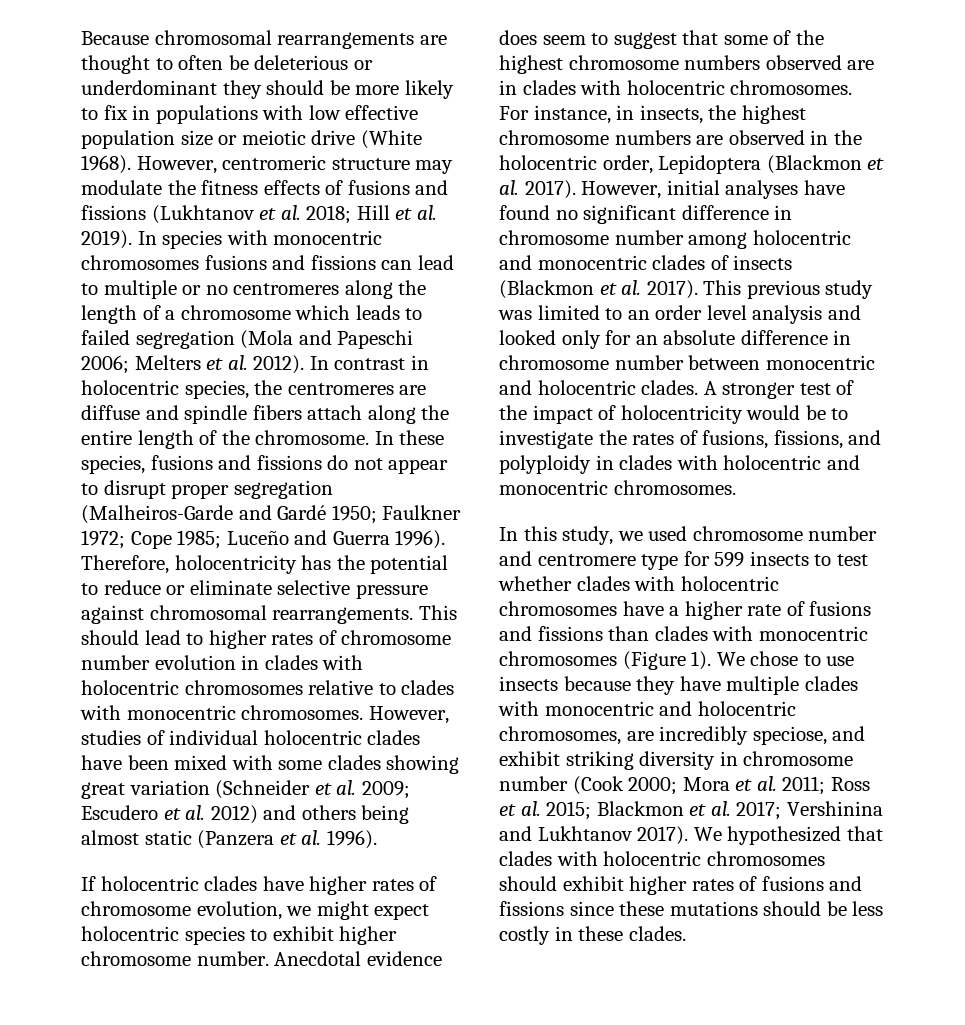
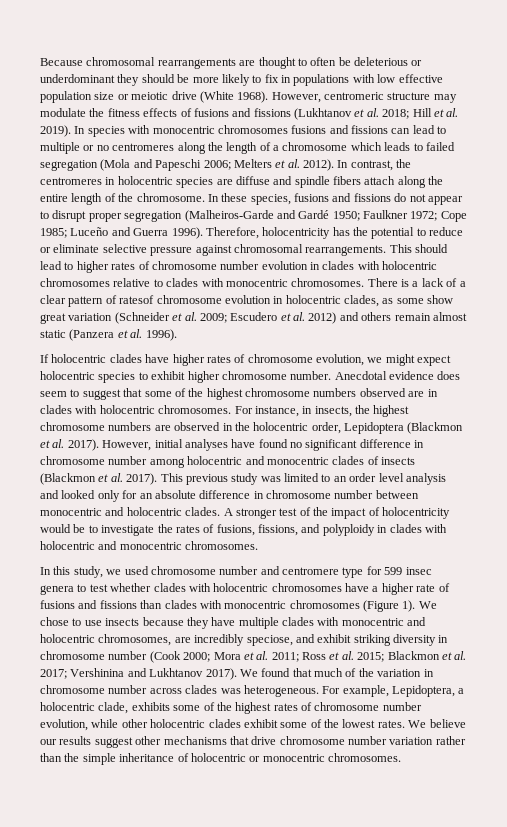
- In contrast in holocentric species, the centromeres are diffuse and spindle fibers attach along the entire length of the chromosome.
+ In contrast, the centromeres in holocentric species are diffuse and spindle fibers attach along the entire length of the chromosome.
- However, studies of individual holocentric clades have been mixed with some clades showing great variation (Schneider et al. 2009; Escudero et al. 2012) and others being almost static (Panzera et al. 1996).
+ There is a lack of a clear pattern of ratesof chromosome evolution in holocentric clades, as some show great variation (Schneider et al. 2009; Escudero et al. 2012) and others remain almost static (Panzera et al. 1996).
- In this study, we used chromosome number and centromere type for 599 insects to test whether clades with holocentric chromosomes have a higher rate of fusions and fissions than clades with monocentric chromosomes (Figure 1).
+ In this study, we used chromosome number and centromere type for 599 insec genera to test whether clades with holocentric chromosomes have a higher rate of fusions and fissions than clades with monocentric chromosomes (Figure 1).
- We hypothesized that clades with holocentric chromosomes should exhibit higher rates of fusions and fissions since these mutations should be less costly in these clades.
+ We found that much of the variation in chromosome number across clades was heterogeneous. For example, Lepidoptera, a holocentric clade, exhibits some of the highest rates of chromosome number evolution, while other holocentric clades exhibit some of the lowest rates. We believe our results suggest other mechanisms that drive chromosome number variation rather than the simple inheritance of holocentric or monocentric chromosomes.

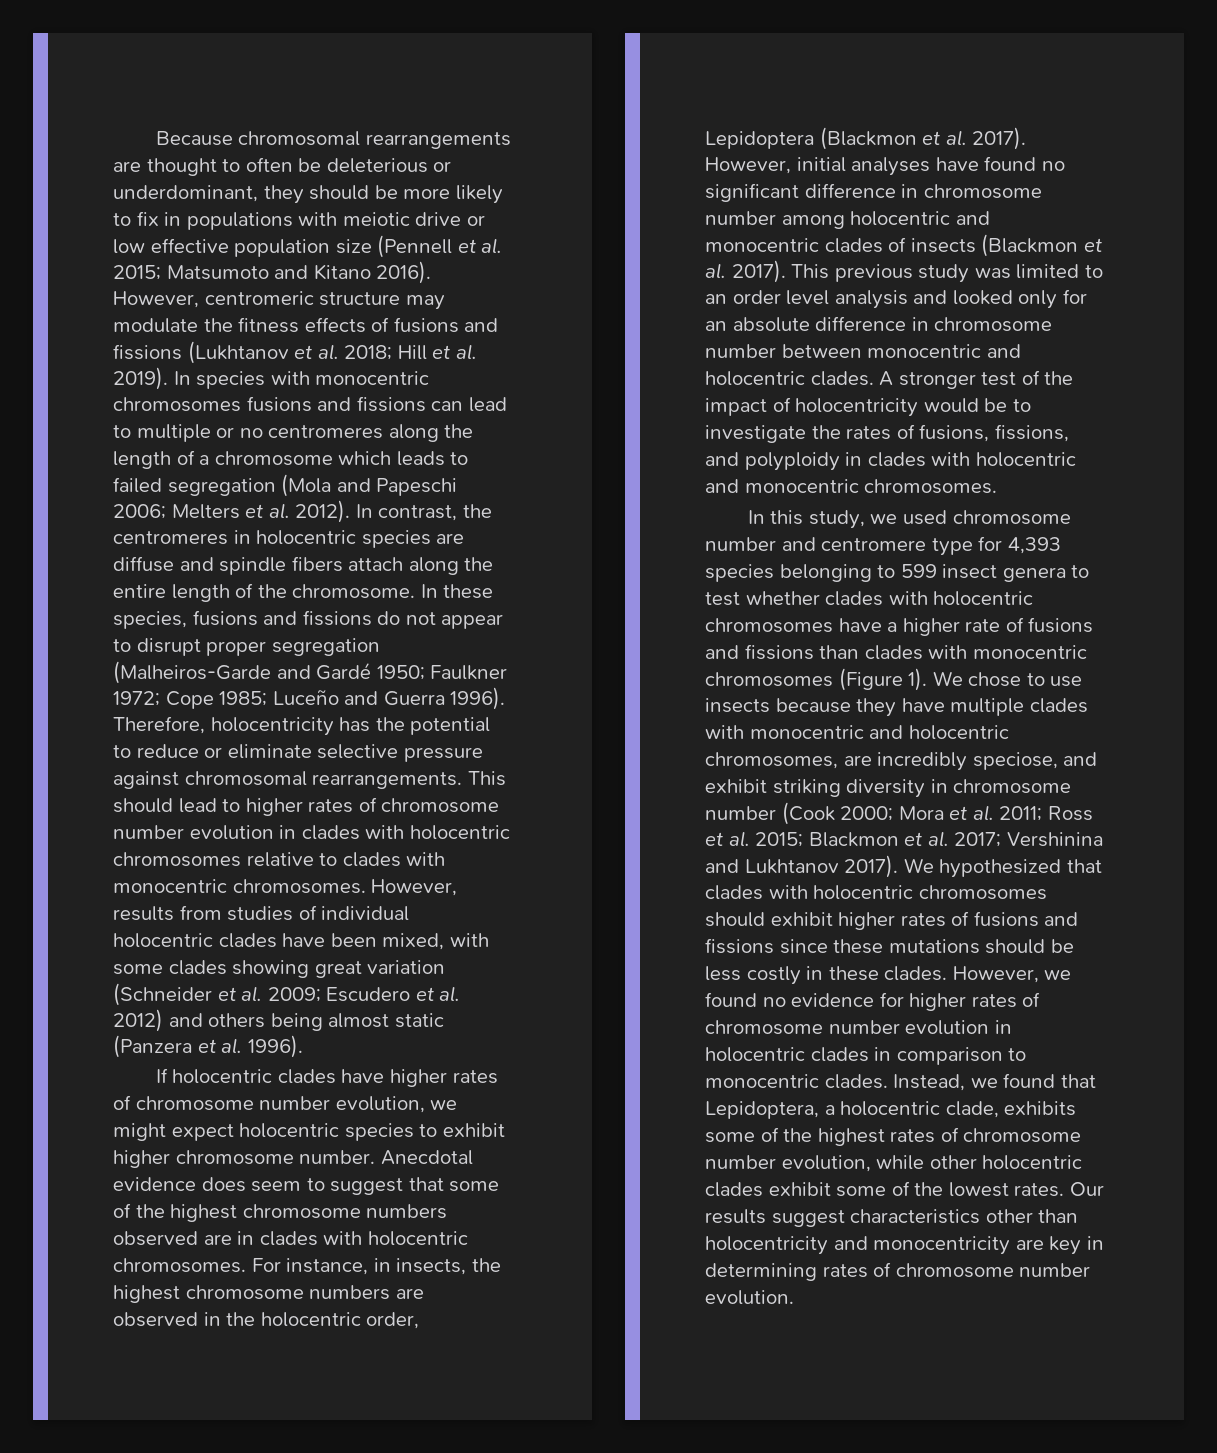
- Because chromosomal rearrangements are thought to often be deleterious or underdominant they should be more likely to fix in populations with low effective population size or meiotic drive (White 1968).
+ Because chromosomal rearrangements are thought to often be deleterious or underdominant, they should be more likely to fix in populations with meiotic drive or low effective population size (Pennell et al. 2015; Matsumoto and Kitano 2016).
- There is a lack of a clear pattern of ratesof chromosome evolution in holocentric clades, as some show great variation (Schneider et al. 2009; Escudero et al. 2012) and others remain almost static (Panzera et al. 1996).
+ However, results from studies of individual holocentric clades have been mixed, with some clades showing great variation (Schneider et al. 2009; Escudero et al. 2012) and others being almost static (Panzera et al. 1996).
- If holocentric clades have higher rates of chromosome evolution, we might expect holocentric species to exhibit higher chromosome number.
+ If holocentric clades have higher rates of chromosome number evolution, we might expect holocentric species to exhibit higher chromosome number.
- In this study, we used chromosome number and centromere type for 599 insec genera to test whether clades with holocentric chromosomes have a higher rate of fusions and fissions than clades with monocentric chromosomes (Figure 1).
+ In this study, we used chromosome number and centromere type for 4,393 species belonging to 599 insect genera to test whether clades with holocentric chromosomes have a higher rate of fusions and fissions than clades with monocentric chromosomes (Figure 1).
- We found that much of the variation in chromosome number across clades was heterogeneous. For example, Lepidoptera, a holocentric clade, exhibits some of the highest rates of chromosome number evolution, while other holocentric clades exhibit some of the lowest rates.
+ We hypothesized that clades with holocentric chromosomes should exhibit higher rates of fusions and fissions since these mutations should be less costly in these clades. However, we found no evidence for higher rates of chromosome number evolution in holocentric clades in comparison to monocentric clades. Instead, we found that Lepidoptera, a holocentric clade, exhibits some of the highest rates of chromosome number evolution, while other holocentric clades exhibit some of the lowest rates.
- We believe our results suggest other mechanisms that drive chromosome number variation rather than the simple inheritance of holocentric or monocentric chromosomes.
+ Our results suggest characteristics other than holocentricity and monocentricity are key in determining rates of chromosome number evolution.

